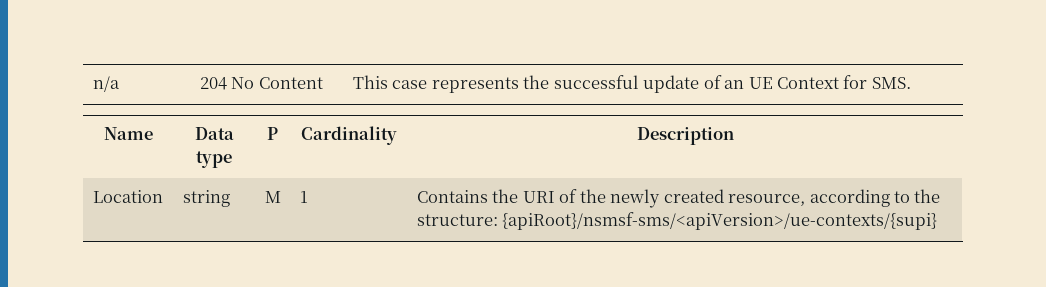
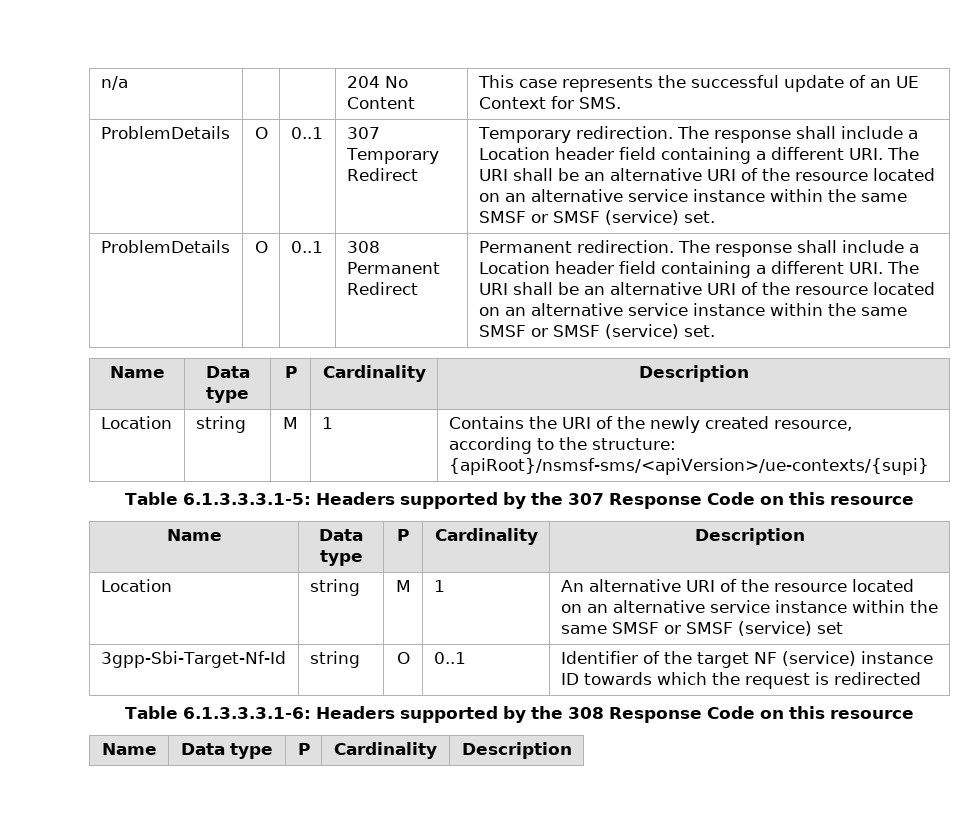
+ ProblemDetails | O | 0..1 | 307 Temporary Redirect | Temporary redirection. The response shall include a Location header field containing a different URI. The URI shall be an alternative URI of the resource located on an alternative service instance within the same SMSF or SMSF (service) set.
+ ProblemDetails | O | 0..1 | 308 Permanent Redirect | Permanent redirection. The response shall include a Location header field containing a different URI. The URI shall be an alternative URI of the resource located on an alternative service instance within the same SMSF or SMSF (service) set.
+ Table 6.1.3.3.3.1-5: Headers supported by the 307 Response Code on this resource
+ Name | Data type | P | Cardinality | Description
+ Location | string | M | 1 | An alternative URI of the resource located on an alternative service instance within the same SMSF or SMSF (service) set
+ 3gpp-Sbi-Target-Nf-Id | string | O | 0..1 | Identifier of the target NF (service) instance ID towards which the request is redirected
+ Table 6.1.3.3.3.1-6: Headers supported by the 308 Response Code on this resource
+ Name | Data type | P | Cardinality | Description

